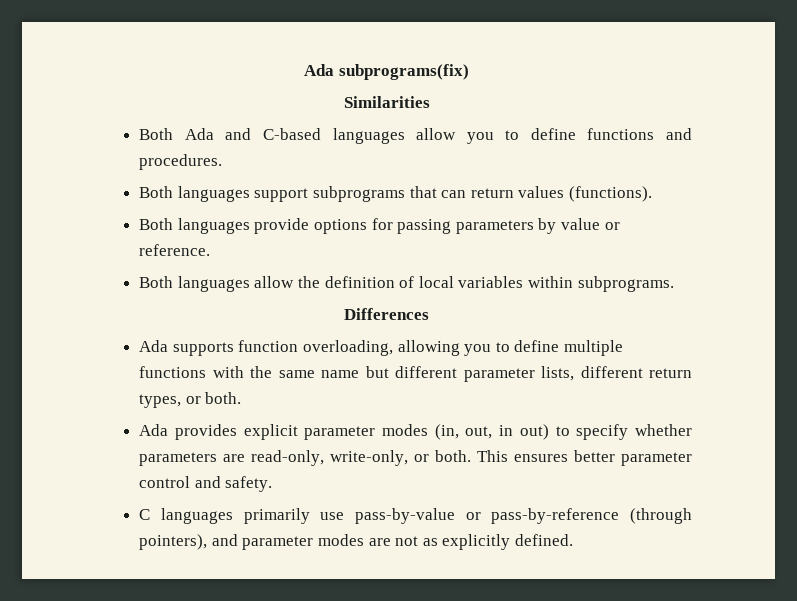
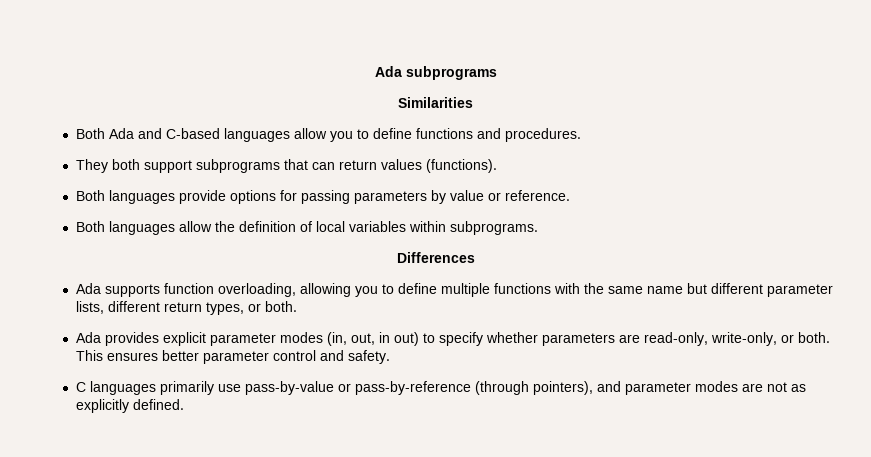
- Ada subprograms(fix)
+ Ada subprograms
- Both languages support subprograms that can return values (functions).
+ They both support subprograms that can return values (functions).

